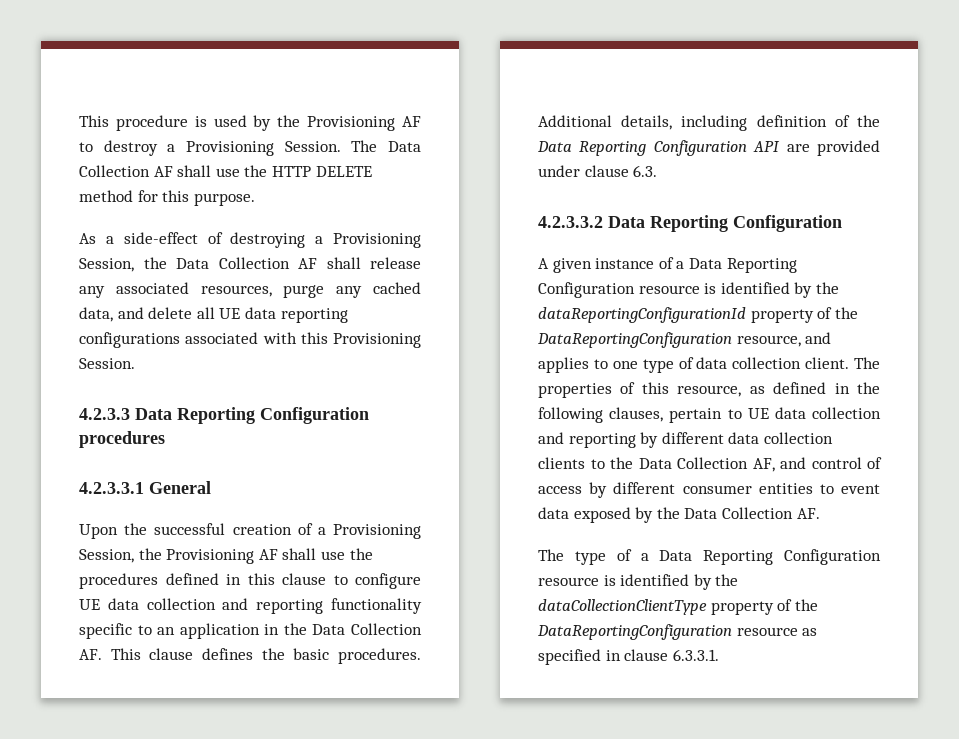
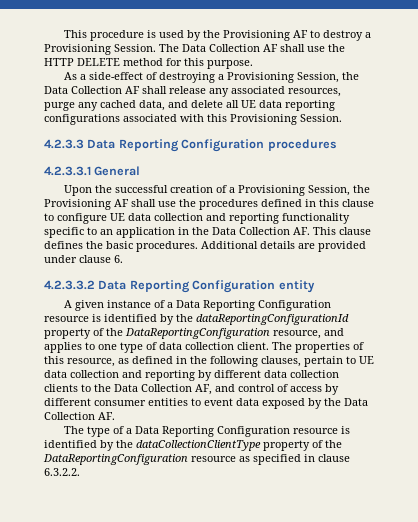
- Additional details, including definition of the Data Reporting Configuration API are provided under clause 6.3.
+ Additional details are provided under clause 6.
- 4.2.3.3.2 Data Reporting Configuration
+ 4.2.3.3.2 Data Reporting Configuration entity
- The type of a Data Reporting Configuration resource is identified by the dataCollectionClientType property of the DataReportingConfiguration resource as specified in clause 6.3.3.1.
+ The type of a Data Reporting Configuration resource is identified by the dataCollectionClientType property of the DataReportingConfiguration resource as specified in clause 6.3.2.2.

